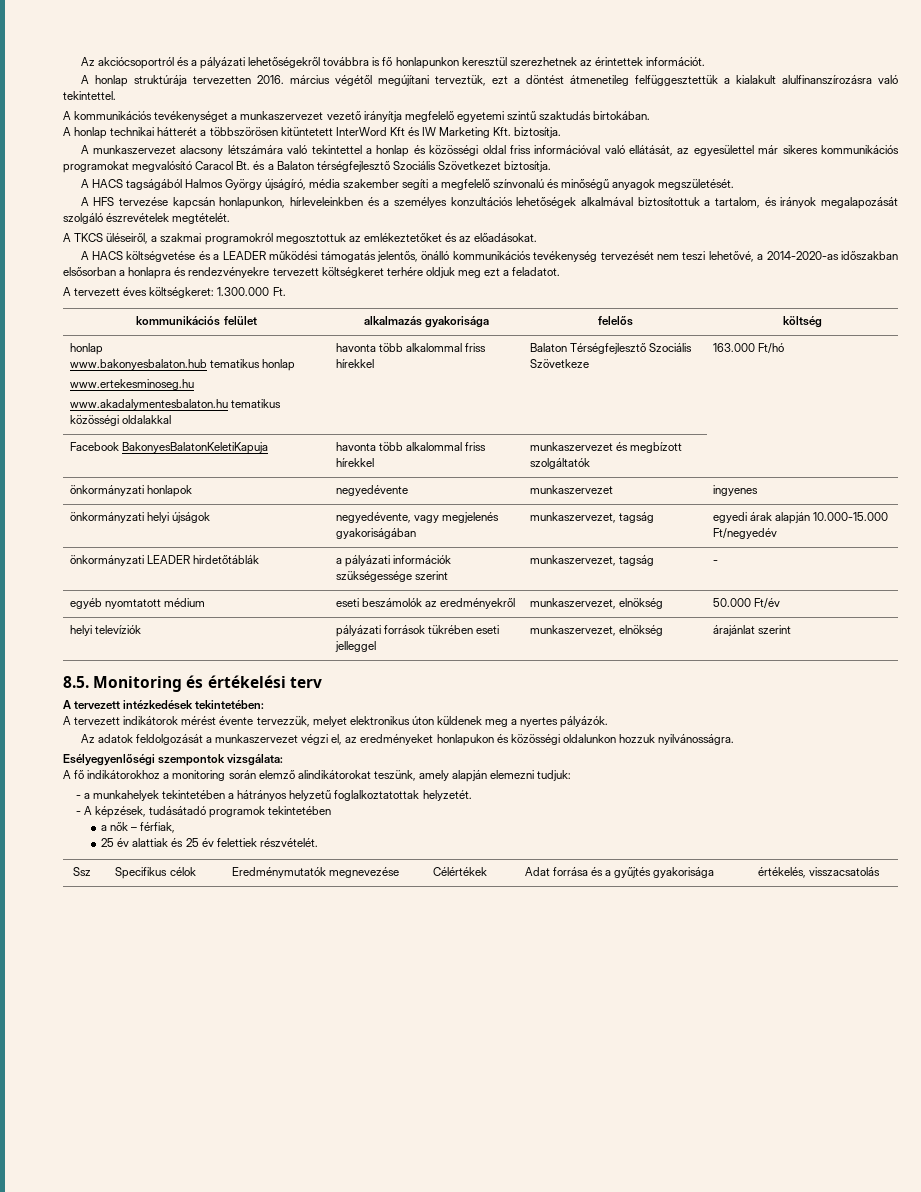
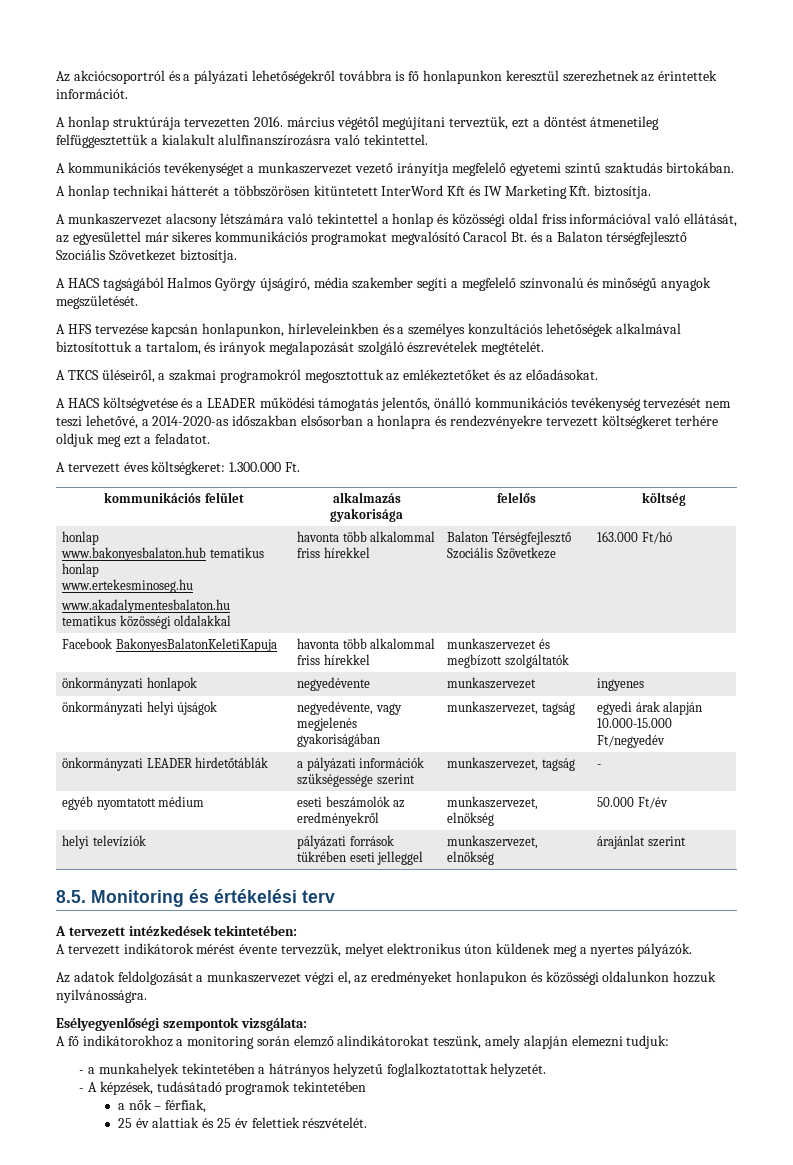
- Ssz | Specifikus célok | Eredménymutatók megnevezése | Célértékek | Adat forrása és a gyűjtés gyakorisága | értékelés, visszacsatolás

